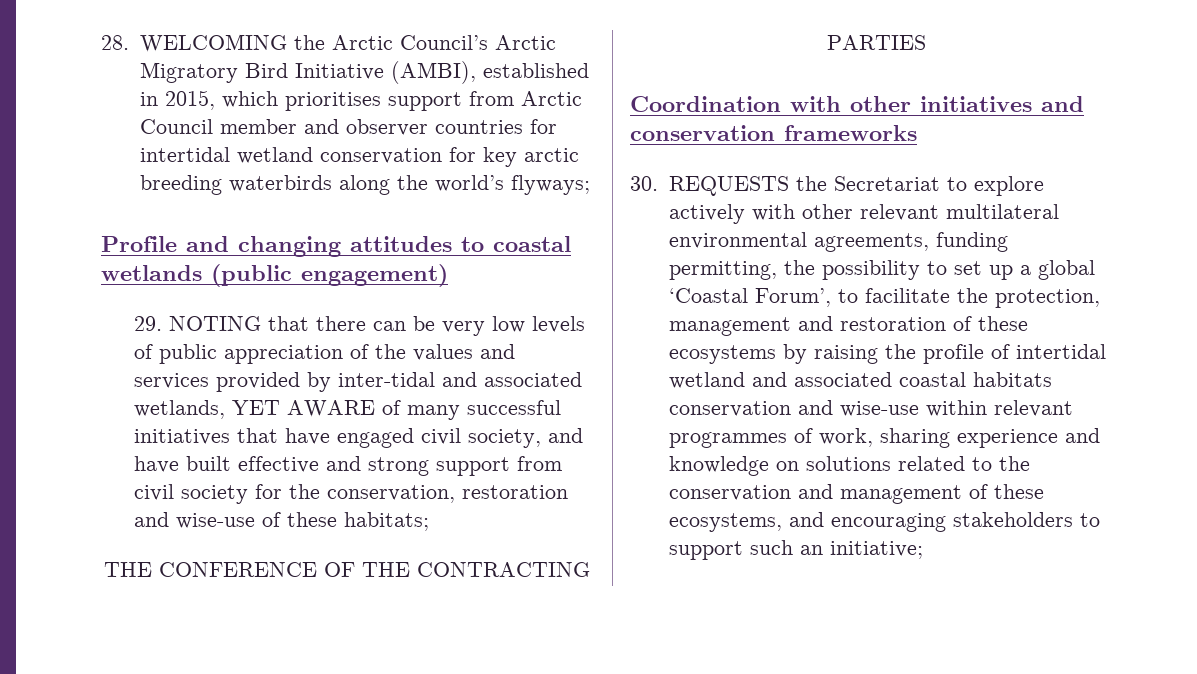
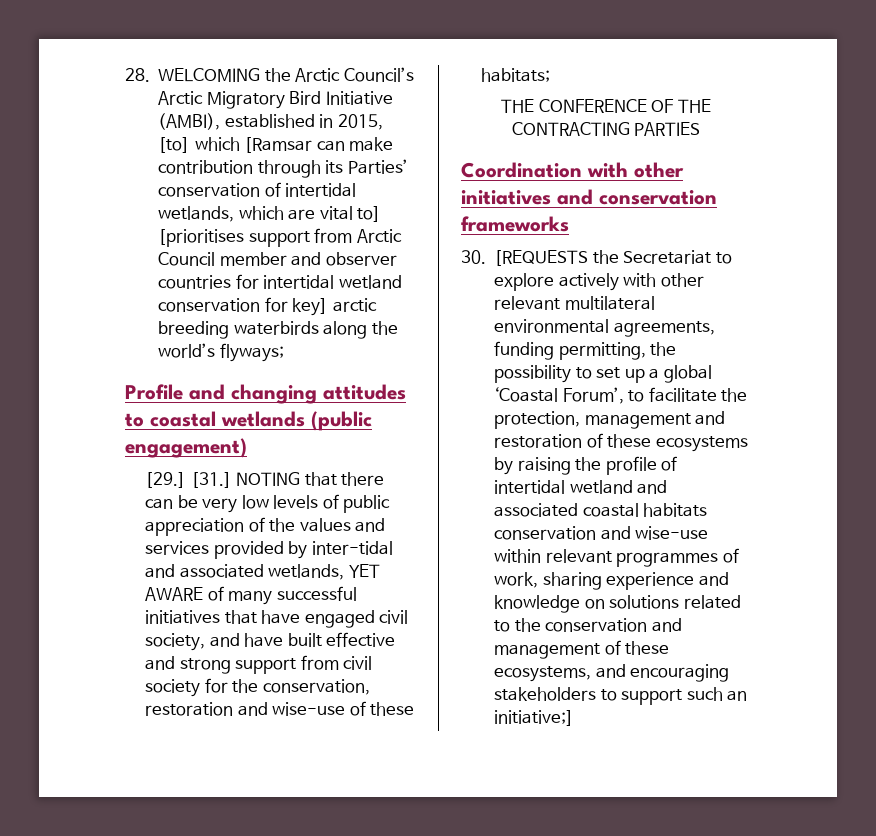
- 28. WELCOMING the Arctic Council’s Arctic Migratory Bird Initiative (AMBI), established in 2015, which prioritises support from Arctic Council member and observer countries for intertidal wetland conservation for key arctic breeding waterbirds along the world’s flyways;
+ 28. WELCOMING the Arctic Council’s Arctic Migratory Bird Initiative (AMBI), established in 2015, [to] which [Ramsar can make contribution through its Parties’ conservation of intertidal wetlands, which are vital to] [prioritises support from Arctic Council member and observer countries for intertidal wetland conservation for key] arctic breeding waterbirds along the world’s flyways;
- 29. NOTING that there can be very low levels of public appreciation of the values and services provided by inter-tidal and associated wetlands, YET AWARE of many successful initiatives that have engaged civil society, and have built effective and strong support from civil society for the conservation, restoration and wise-use of these habitats;
+ [29.] [31.] NOTING that there can be very low levels of public appreciation of the values and services provided by inter-tidal and associated wetlands, YET AWARE of many successful initiatives that have engaged civil society, and have built effective and strong support from civil society for the conservation, restoration and wise-use of these habitats;
- 30. REQUESTS the Secretariat to explore actively with other relevant multilateral environmental agreements, funding permitting, the possibility to set up a global ‘Coastal Forum’, to facilitate the protection, management and restoration of these ecosystems by raising the profile of intertidal wetland and associated coastal habitats conservation and wise-use within relevant programmes of work, sharing experience and knowledge on solutions related to the conservation and management of these ecosystems, and encouraging stakeholders to support such an initiative;
+ 30. [REQUESTS the Secretariat to explore actively with other relevant multilateral environmental agreements, funding permitting, the possibility to set up a global ‘Coastal Forum’, to facilitate the protection, management and restoration of these ecosystems by raising the profile of intertidal wetland and associated coastal habitats conservation and wise-use within relevant programmes of work, sharing experience and knowledge on solutions related to the conservation and management of these ecosystems, and encouraging stakeholders to support such an initiative;]

